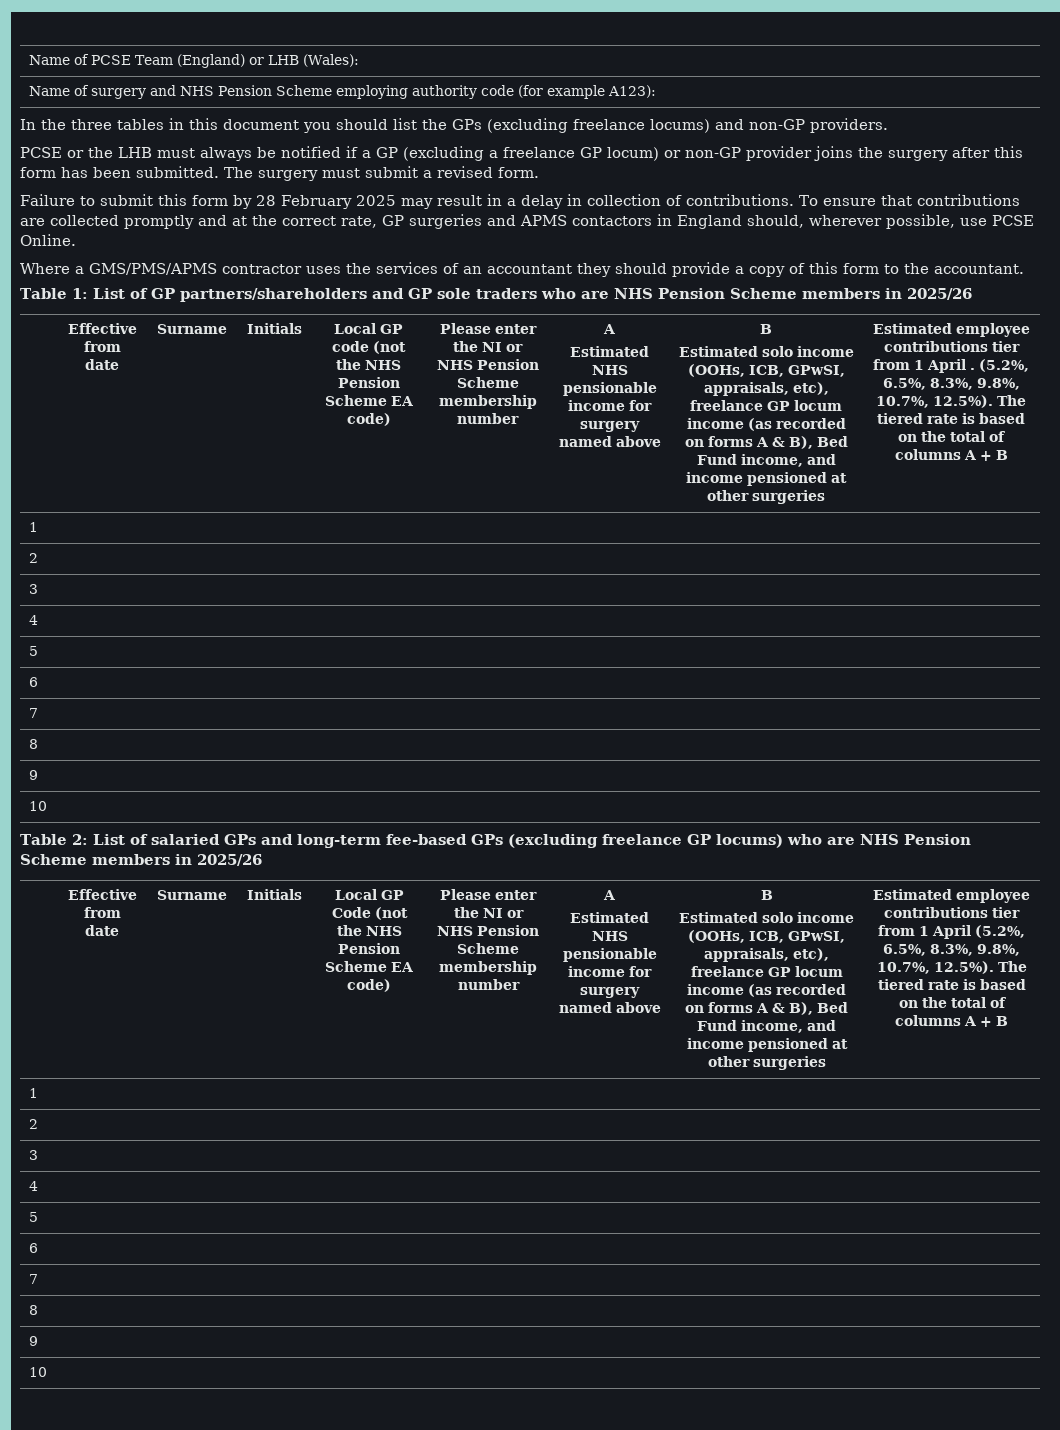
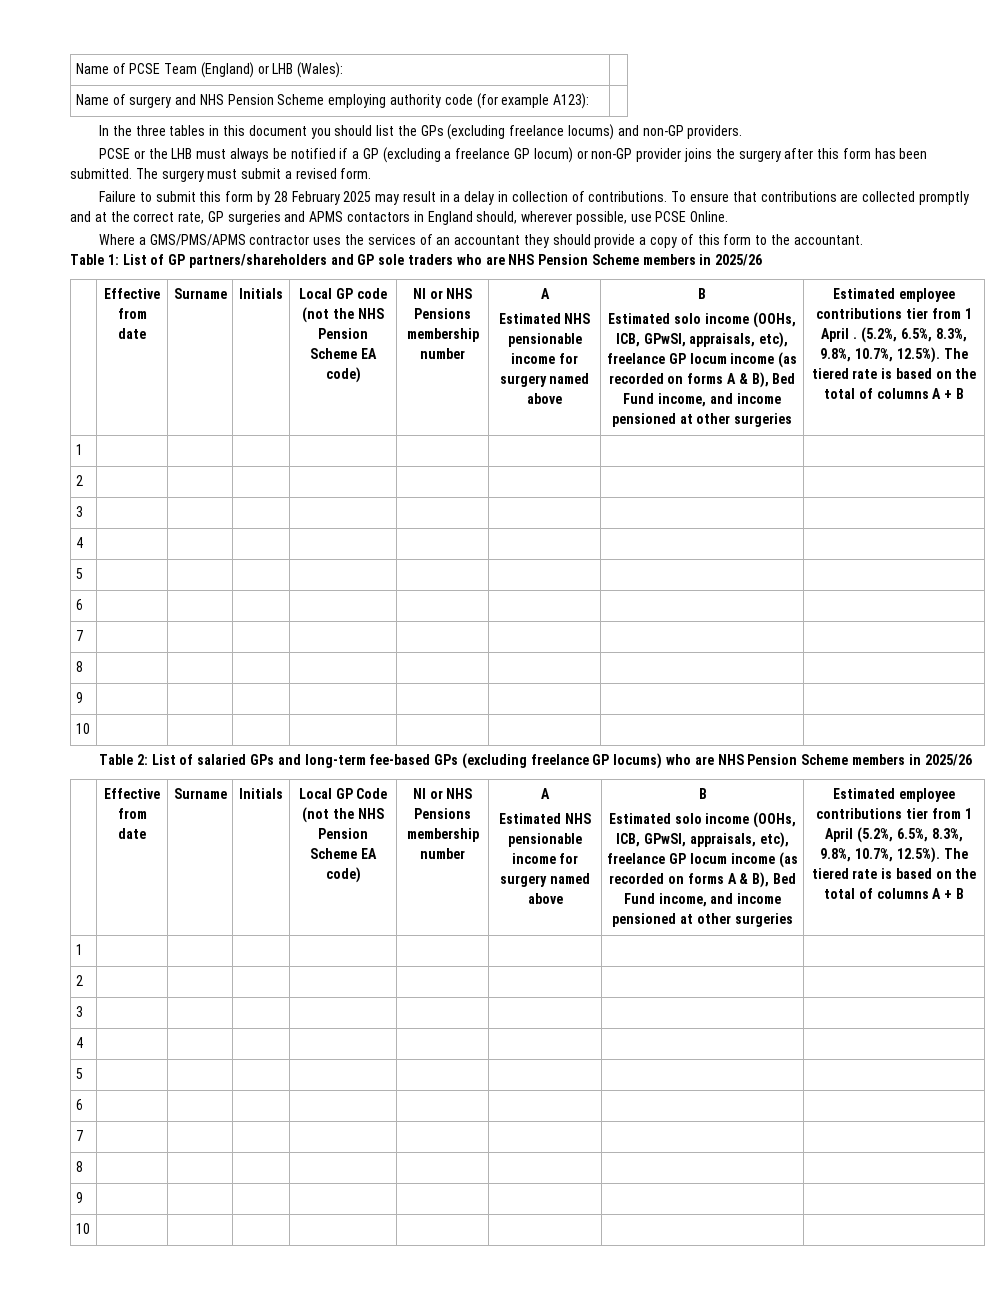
- Local GP code (not the NHS Pension Scheme EA code) | Please enter the NI or NHS Pension Scheme membership number
+ Local GP code (not the NHS Pension Scheme EA code) | NI or NHS Pensions membership number
- Local GP Code (not the NHS Pension Scheme EA code) | Please enter the NI or NHS Pension Scheme membership number
+ Local GP Code (not the NHS Pension Scheme EA code) | NI or NHS Pensions membership number

